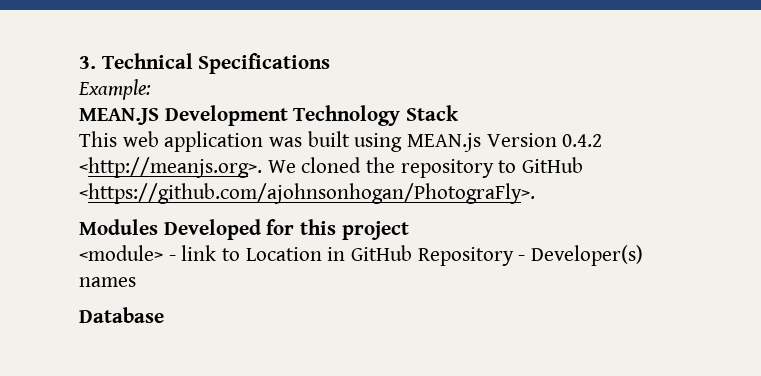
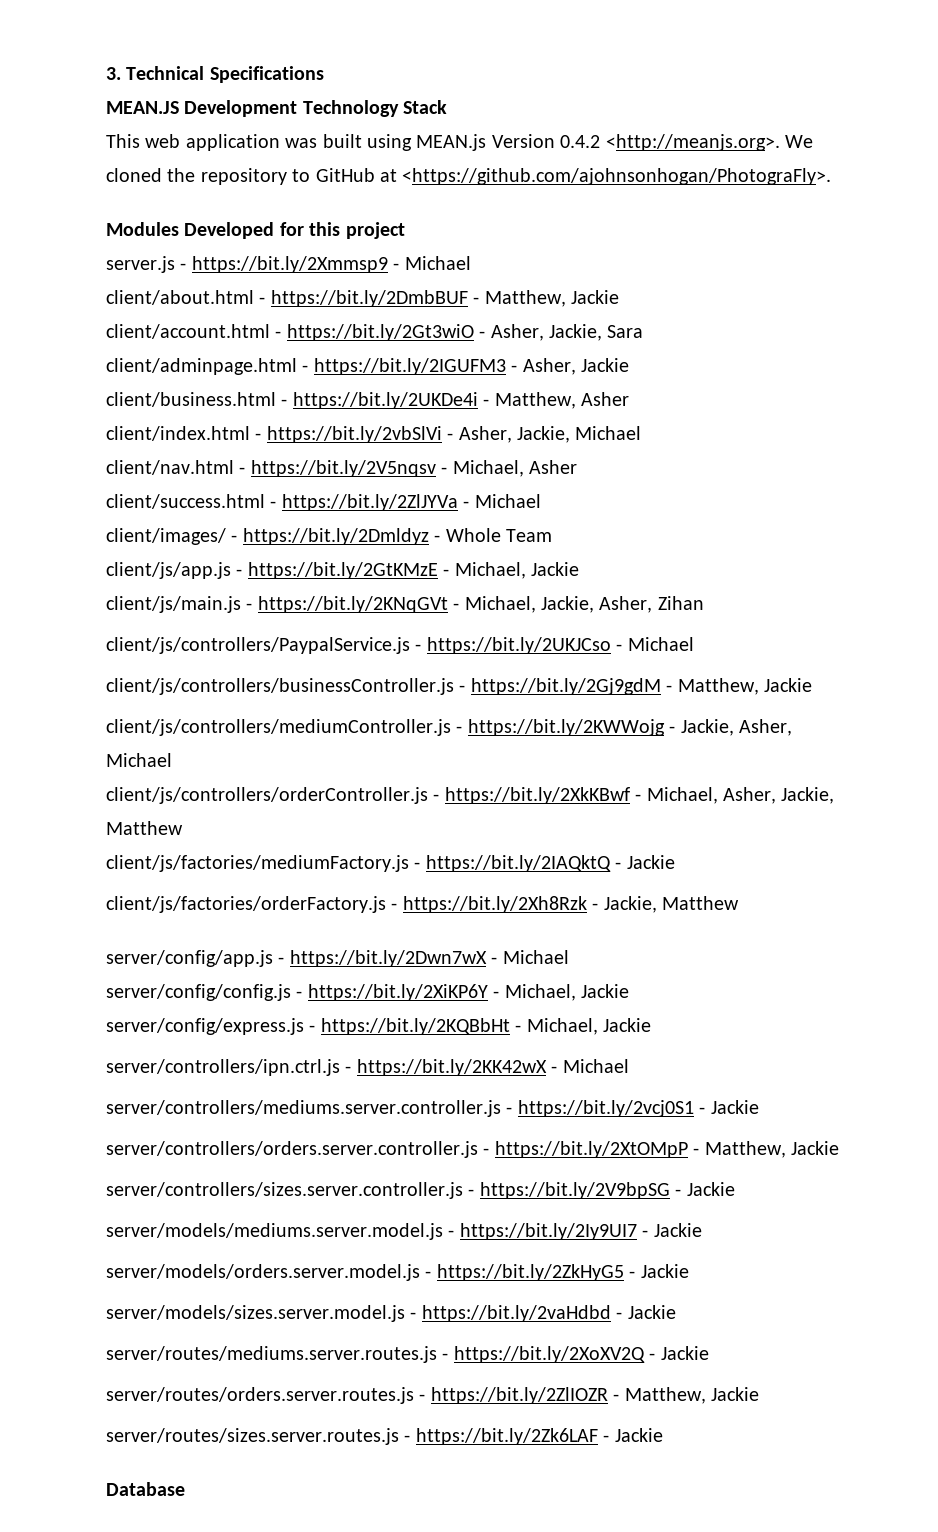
- Example:
- This web application was built using MEAN.js Version 0.4.2 <http://meanjs.org>. We cloned the repository to GitHub <https://github.com/ajohnsonhogan/PhotograFly>.
+ This web application was built using MEAN.js Version 0.4.2 <http://meanjs.org>. We cloned the repository to GitHub at <https://github.com/ajohnsonhogan/PhotograFly>.
- <module> - link to Location in GitHub Repository - Developer(s) names
+ server.js - https://bit.ly/2Xmmsp9 - Michael
+ client/about.html - https://bit.ly/2DmbBUF - Matthew, Jackie
+ client/account.html - https://bit.ly/2Gt3wiO - Asher, Jackie, Sara
+ client/adminpage.html - https://bit.ly/2IGUFM3 - Asher, Jackie
+ client/business.html - https://bit.ly/2UKDe4i - Matthew, Asher
+ client/index.html - https://bit.ly/2vbSlVi - Asher, Jackie, Michael
+ client/nav.html - https://bit.ly/2V5nqsv - Michael, Asher
+ client/success.html - https://bit.ly/2ZlJYVa - Michael
+ client/images/ - https://bit.ly/2Dmldyz - Whole Team
+ client/js/app.js - https://bit.ly/2GtKMzE - Michael, Jackie
+ client/js/main.js - https://bit.ly/2KNqGVt - Michael, Jackie, Asher, Zihan
+ client/js/controllers/PaypalService.js - https://bit.ly/2UKJCso - Michael
+ client/js/controllers/businessController.js - https://bit.ly/2Gj9gdM - Matthew, Jackie
+ client/js/controllers/mediumController.js - https://bit.ly/2KWWojg - Jackie, Asher, Michael
+ client/js/controllers/orderController.js - https://bit.ly/2XkKBwf - Michael, Asher, Jackie, Matthew
+ client/js/factories/mediumFactory.js - https://bit.ly/2IAQktQ - Jackie
+ client/js/factories/orderFactory.js - https://bit.ly/2Xh8Rzk - Jackie, Matthew
+ server/config/app.js - https://bit.ly/2Dwn7wX - Michael
+ server/config/config.js - https://bit.ly/2XiKP6Y - Michael, Jackie
+ server/config/express.js - https://bit.ly/2KQBbHt - Michael, Jackie
+ server/controllers/ipn.ctrl.js - https://bit.ly/2KK42wX - Michael
+ server/controllers/mediums.server.controller.js - https://bit.ly/2vcj0S1 - Jackie
+ server/controllers/orders.server.controller.js - https://bit.ly/2XtOMpP - Matthew, Jackie
+ server/controllers/sizes.server.controller.js - https://bit.ly/2V9bpSG - Jackie
+ server/models/mediums.server.model.js - https://bit.ly/2Iy9UI7 - Jackie
+ server/models/orders.server.model.js - https://bit.ly/2ZkHyG5 - Jackie
+ server/models/sizes.server.model.js - https://bit.ly/2vaHdbd - Jackie
+ server/routes/mediums.server.routes.js - https://bit.ly/2XoXV2Q - Jackie
+ server/routes/orders.server.routes.js - https://bit.ly/2ZlIOZR - Matthew, Jackie
+ server/routes/sizes.server.routes.js - https://bit.ly/2Zk6LAF - Jackie

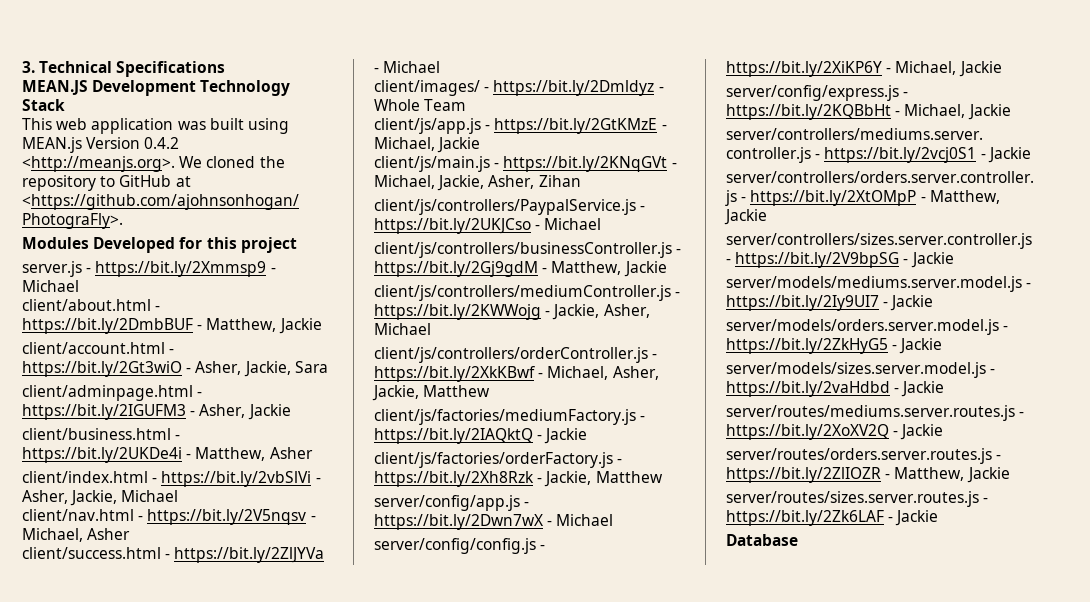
- server/controllers/ipn.ctrl.js - https://bit.ly/2KK42wX - Michael

